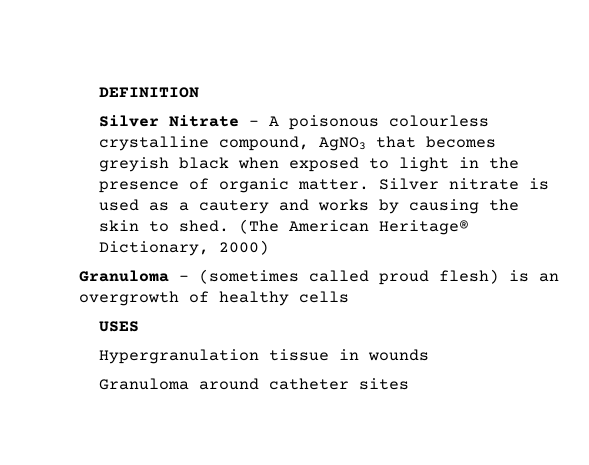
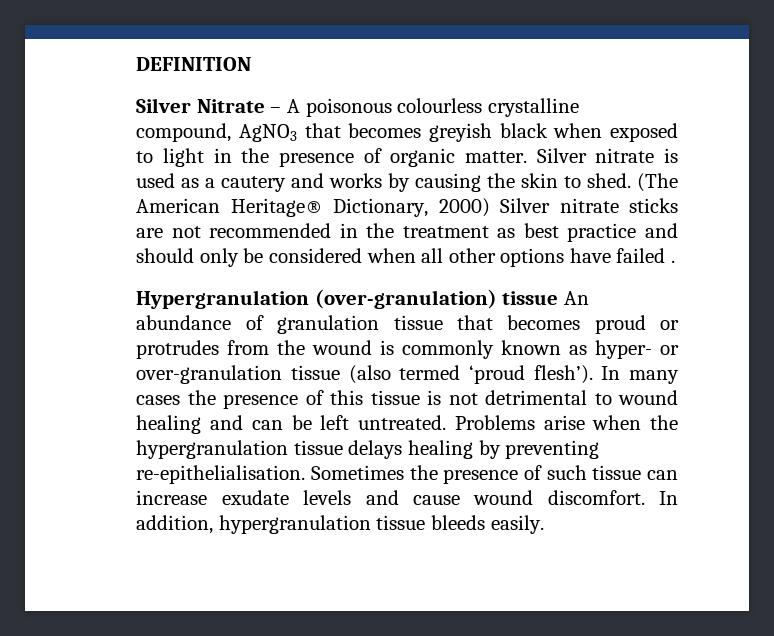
- (The American Heritage® Dictionary, 2000)
- Granuloma - (sometimes called proud flesh) is an overgrowth of healthy cells
- USES
- Hypergranulation tissue in wounds
- Granuloma around catheter sites
+ (The American Heritage® Dictionary, 2000) Silver nitrate sticks are not recommended in the treatment as best practice and should only be considered when all other options have failed .
+ Hypergranulation (over-granulation) tissue An abundance of granulation tissue that becomes proud or protrudes from the wound is commonly known as hyper- or over-granulation tissue (also termed ‘proud flesh’). In many cases the presence of this tissue is not detrimental to wound healing and can be left untreated. Problems arise when the hypergranulation tissue delays healing by preventing re-epithelialisation. Sometimes the presence of such tissue can increase exudate levels and cause wound discomfort. In addition, hypergranulation tissue bleeds easily.

